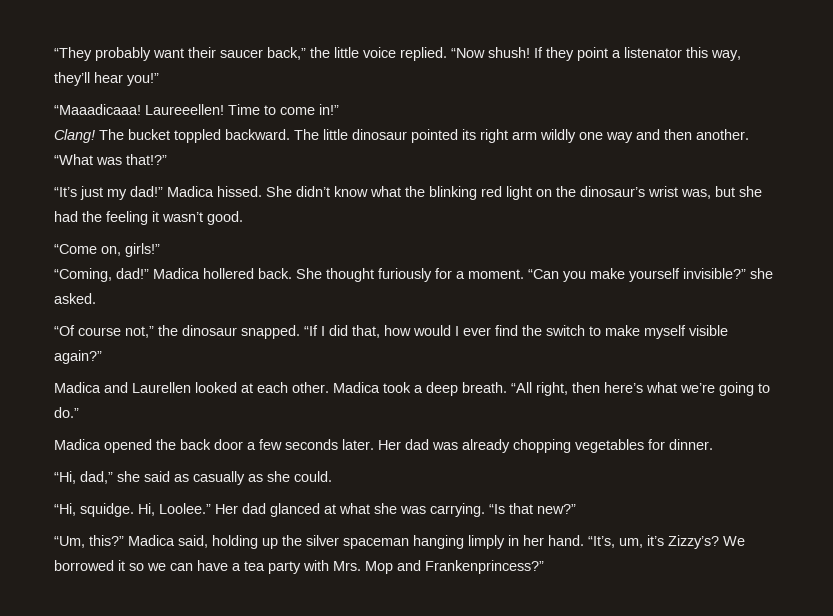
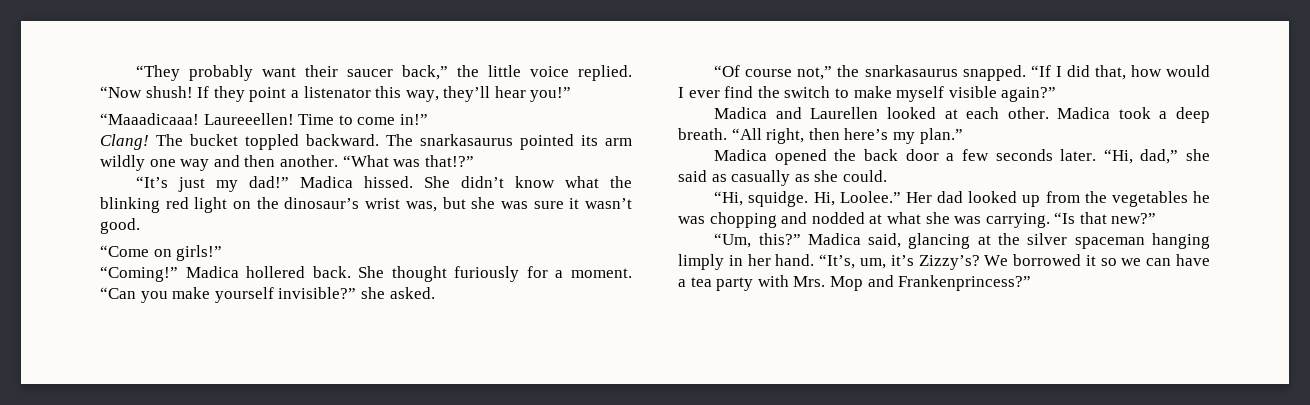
- The little dinosaur pointed its right arm wildly one way and then another.
+ The snarkasaurus pointed its arm wildly one way and then another.
- She didn’t know what the blinking red light on the dinosaur’s wrist was, but she had the feeling it wasn’t good.
+ She didn’t know what the blinking red light on the dinosaur’s wrist was, but she was sure it wasn’t good.
- “Come on, girls!”
+ “Come on girls!”
- “Coming, dad!”
+ “Coming!”
- “Of course not,” the dinosaur snapped.
+ “Of course not,” the snarkasaurus snapped.
- “All right, then here’s what we’re going to do.”
+ “All right, then here’s my plan.”
- Madica opened the back door a few seconds later. Her dad was already chopping vegetables for dinner.
- “Hi, dad,” she said as casually as she could.
+ Madica opened the back door a few seconds later. “Hi, dad,” she said as casually as she could.
- Her dad glanced at what she was carrying.
+ Her dad looked up from the vegetables he was chopping and nodded at what she was carrying.
- Madica said, holding up the silver spaceman hanging limply in her hand.
+ Madica said, glancing at the silver spaceman hanging limply in her hand.

